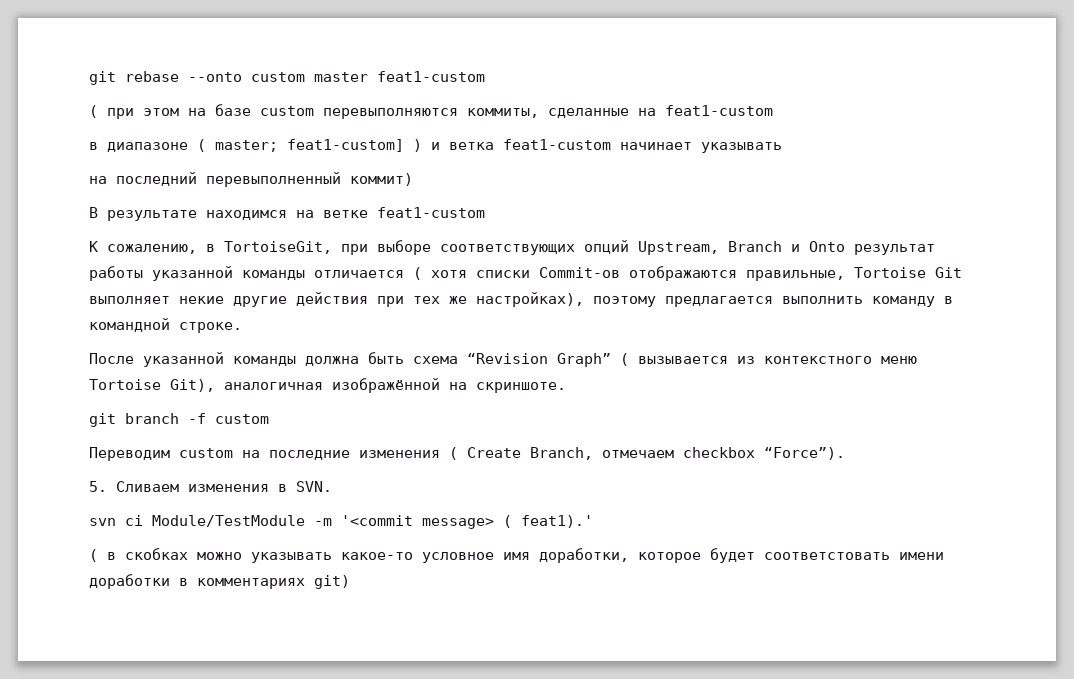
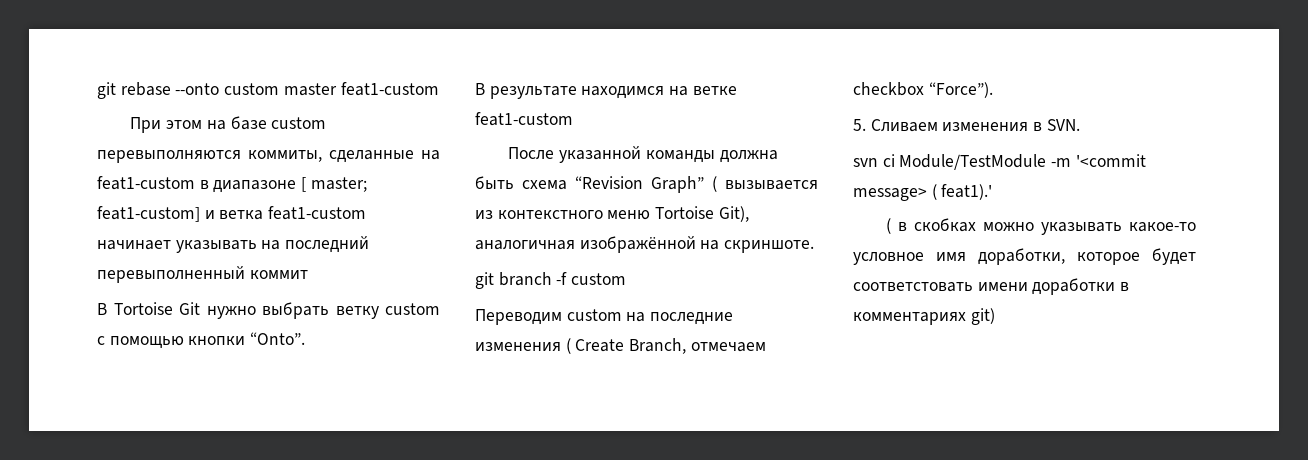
- ( при этом на базе custom перевыполняются коммиты, сделанные на feat1-custom
- в диапазоне ( master; feat1-custom] ) и ветка feat1-custom начинает указывать
- на последний перевыполненный коммит)
+ При этом на базе custom перевыполняются коммиты, сделанные на feat1-custom в диапазоне [ master; feat1-custom] и ветка feat1-custom начинает указывать на последний перевыполненный коммит
+ В Tortoise Git нужно выбрать ветку custom с помощью кнопки “Onto”.
- К сожалению, в TortoiseGit, при выборе соответствующих опций Upstream, Branch и Onto результат работы указанной команды отличается ( хотя списки Commit-ов отображаются правильные, Tortoise Git выполняет некие другие действия при тех же настройках), поэтому предлагается выполнить команду в командной строке.

